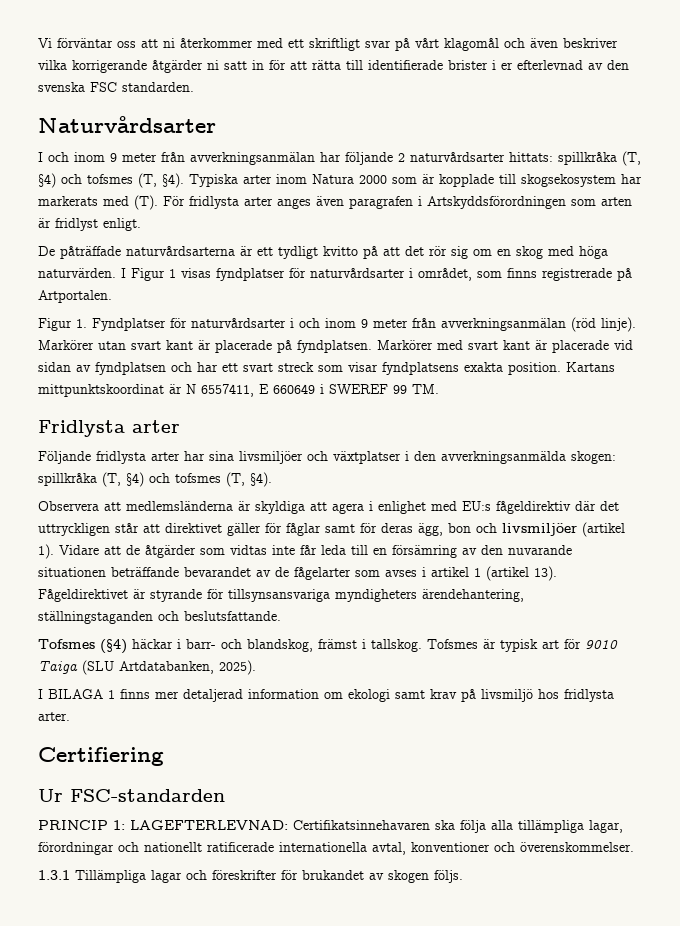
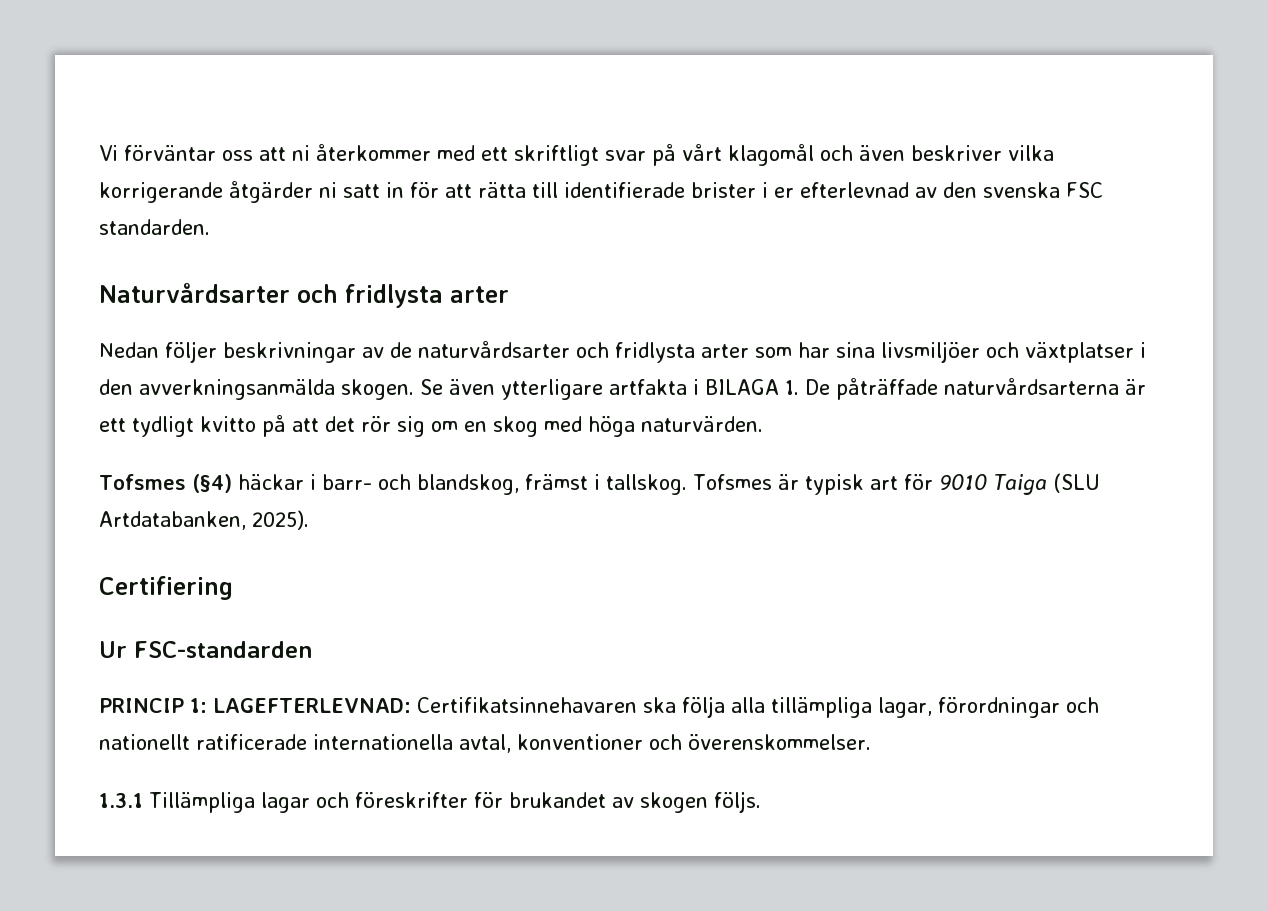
- Naturvårdsarter
- I och inom 9 meter från avverkningsanmälan har följande 2 naturvårdsarter hittats: spillkråka (T, §4) och tofsmes (T, §4). Typiska arter inom Natura 2000 som är kopplade till skogsekosystem har markerats med (T). För fridlysta arter anges även paragrafen i Artskyddsförordningen som arten är fridlyst enligt.
- De påträffade naturvårdsarterna är ett tydligt kvitto på att det rör sig om en skog med höga naturvärden. I Figur 1 visas fyndplatser för naturvårdsarter i området, som finns registrerade på Artportalen.
- Figur 1. Fyndplatser för naturvårdsarter i och inom 9 meter från avverkningsanmälan (röd linje). Markörer utan svart kant är placerade på fyndplatsen. Markörer med svart kant är placerade vid sidan av fyndplatsen och har ett svart streck som visar fyndplatsens exakta position. Kartans mittpunktskoordinat är N 6557411, E 660649 i SWEREF 99 TM.
- Fridlysta arter
- Följande fridlysta arter har sina livsmiljöer och växtplatser i den avverkningsanmälda skogen: spillkråka (T, §4) och tofsmes (T, §4).
- Observera att medlemsländerna är skyldiga att agera i enlighet med EU:s fågeldirektiv där det uttryckligen står att direktivet gäller för fåglar samt för deras ägg, bon och livsmiljöer (artikel 1). Vidare att de åtgärder som vidtas inte får leda till en försämring av den nuvarande situationen beträffande bevarandet av de fågelarter som avses i artikel 1 (artikel 13). Fågeldirektivet är styrande för tillsynsansvariga myndigheters ärendehantering, ställningstaganden och beslutsfattande.
+ Naturvårdsarter och fridlysta arter
+ Nedan följer beskrivningar av de naturvårdsarter och fridlysta arter som har sina livsmiljöer och växtplatser i den avverkningsanmälda skogen. Se även ytterligare artfakta i BILAGA 1. De påträffade naturvårdsarterna är ett tydligt kvitto på att det rör sig om en skog med höga naturvärden.
- I BILAGA 1 finns mer detaljerad information om ekologi samt krav på livsmiljö hos fridlysta arter.

